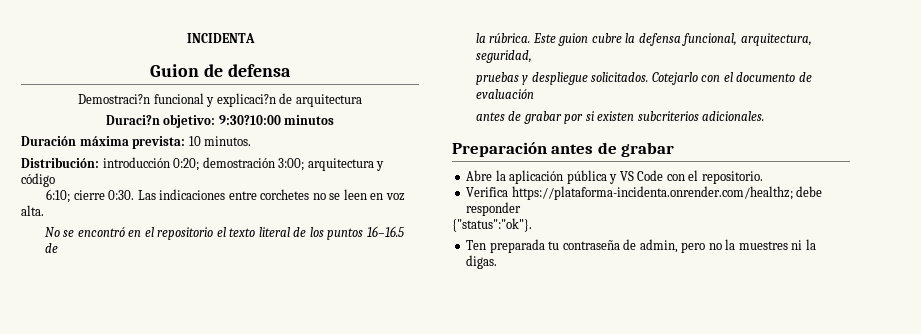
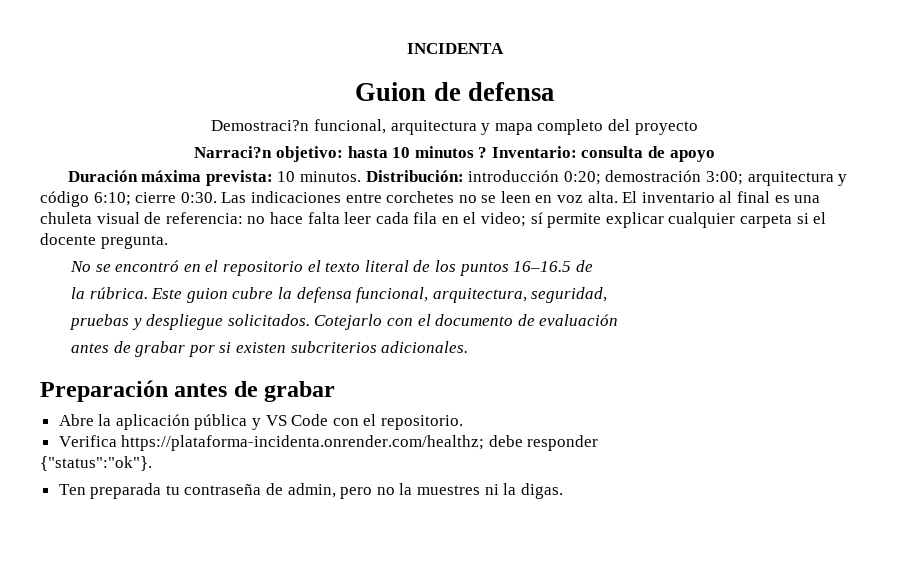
- Demostraci?n funcional y explicaci?n de arquitectura
- Duraci?n objetivo: 9:30?10:00 minutos
+ Demostraci?n funcional, arquitectura y mapa completo del proyecto
+ Narraci?n objetivo: hasta 10 minutos ? Inventario: consulta de apoyo
- Duración máxima prevista: 10 minutos.
- Distribución: introducción 0:20; demostración 3:00; arquitectura y código
- 6:10; cierre 0:30.
+ Duración máxima prevista: 10 minutos. Distribución: introducción 0:20; demostración 3:00; arquitectura y código 6:10; cierre 0:30.
+ El inventario al final es una chuleta visual de referencia: no hace falta leer cada fila en el video; sí permite explicar cualquier carpeta si el docente pregunta.

